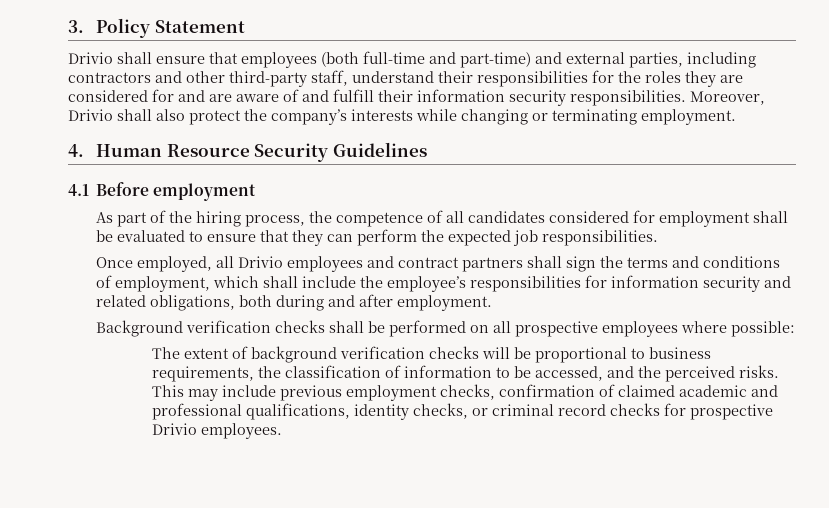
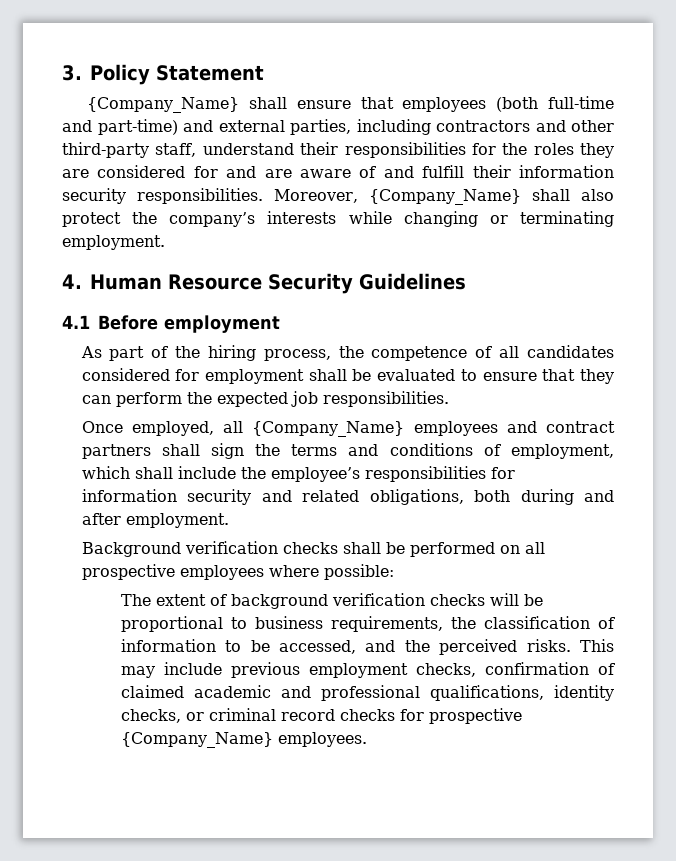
- Drivio shall ensure that employees (both full-time and part-time) and external parties, including contractors and other third-party staff, understand their responsibilities for the roles they are considered for and are aware of and fulfill their information security responsibilities.
+ {Company_Name} shall ensure that employees (both full-time and part-time) and external parties, including contractors and other third-party staff, understand their responsibilities for the roles they are considered for and are aware of and fulfill their information security responsibilities.
- Moreover, Drivio shall also protect the company’s interests while changing or terminating employment.
+ Moreover, {Company_Name} shall also protect the company’s interests while changing or terminating employment.
- Once employed, all Drivio employees and contract partners shall sign the terms and conditions of employment, which shall include the employee’s responsibilities for information security and related obligations, both during and after employment.
+ Once employed, all {Company_Name} employees and contract partners shall sign the terms and conditions of employment, which shall include the employee’s responsibilities for information security and related obligations, both during and after employment.
- This may include previous employment checks, confirmation of claimed academic and professional qualifications, identity checks, or criminal record checks for prospective Drivio employees.
+ This may include previous employment checks, confirmation of claimed academic and professional qualifications, identity checks, or criminal record checks for prospective {Company_Name} employees.

